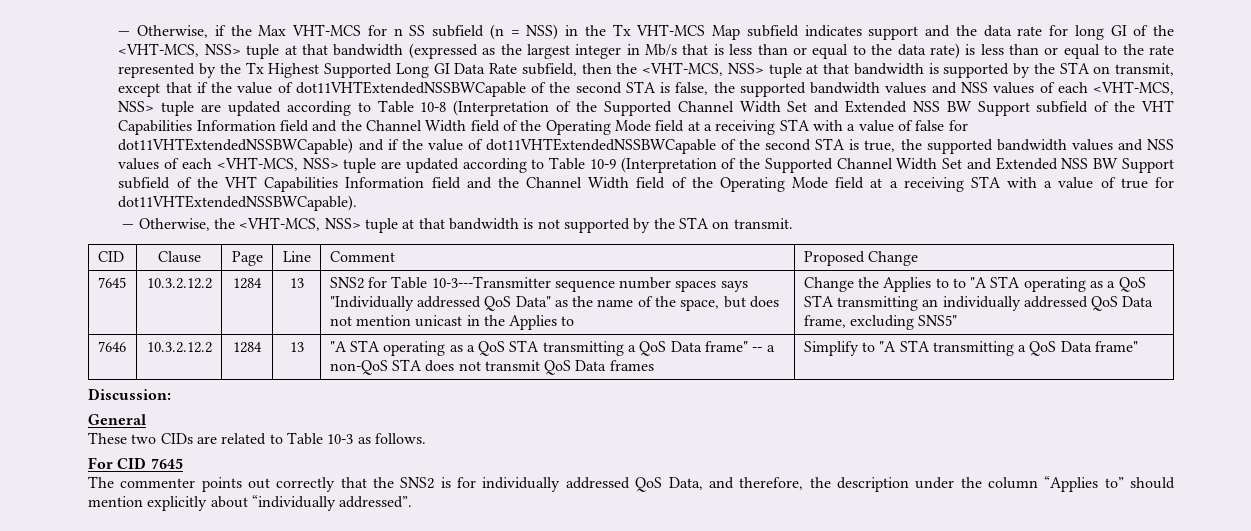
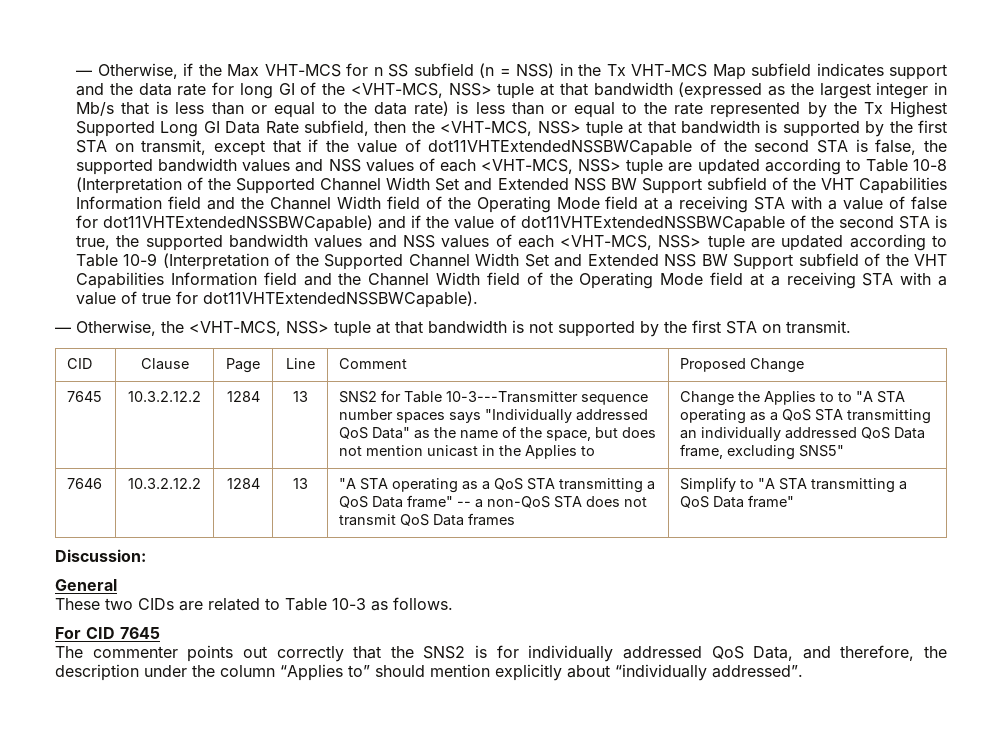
- — Otherwise, if the Max VHT-MCS for n SS subfield (n = NSS) in the Tx VHT-MCS Map subfield indicates support and the data rate for long GI of the <VHT-MCS, NSS> tuple at that bandwidth (expressed as the largest integer in Mb/s that is less than or equal to the data rate) is less than or equal to the rate represented by the Tx Highest Supported Long GI Data Rate subfield, then the <VHT-MCS, NSS> tuple at that bandwidth is supported by the STA on transmit, except that if the value of dot11VHTExtendedNSSBWCapable of the second STA is false, the supported bandwidth values and NSS values of each <VHT-MCS, NSS> tuple are updated according to Table 10-8 (Interpretation of the Supported Channel Width Set and Extended NSS BW Support subfield of the VHT Capabilities Information field and the Channel Width field of the Operating Mode field at a receiving STA with a value of false for dot11VHTExtendedNSSBWCapable) and if the value of dot11VHTExtendedNSSBWCapable of the second STA is true, the supported bandwidth values and NSS values of each <VHT-MCS, NSS> tuple are updated according to Table 10-9 (Interpretation of the Supported Channel Width Set and Extended NSS BW Support subfield of the VHT Capabilities Information field and the Channel Width field of the Operating Mode field at a receiving STA with a value of true for dot11VHTExtendedNSSBWCapable).
+ — Otherwise, if the Max VHT-MCS for n SS subfield (n = NSS) in the Tx VHT-MCS Map subfield indicates support and the data rate for long GI of the <VHT-MCS, NSS> tuple at that bandwidth (expressed as the largest integer in Mb/s that is less than or equal to the data rate) is less than or equal to the rate represented by the Tx Highest Supported Long GI Data Rate subfield, then the <VHT-MCS, NSS> tuple at that bandwidth is supported by the first STA on transmit, except that if the value of dot11VHTExtendedNSSBWCapable of the second STA is false, the supported bandwidth values and NSS values of each <VHT-MCS, NSS> tuple are updated according to Table 10-8 (Interpretation of the Supported Channel Width Set and Extended NSS BW Support subfield of the VHT Capabilities Information field and the Channel Width field of the Operating Mode field at a receiving STA with a value of false for dot11VHTExtendedNSSBWCapable) and if the value of dot11VHTExtendedNSSBWCapable of the second STA is true, the supported bandwidth values and NSS values of each <VHT-MCS, NSS> tuple are updated according to Table 10-9 (Interpretation of the Supported Channel Width Set and Extended NSS BW Support subfield of the VHT Capabilities Information field and the Channel Width field of the Operating Mode field at a receiving STA with a value of true for dot11VHTExtendedNSSBWCapable).
- — Otherwise, the <VHT-MCS, NSS> tuple at that bandwidth is not supported by the STA on transmit.
+ — Otherwise, the <VHT-MCS, NSS> tuple at that bandwidth is not supported by the first STA on transmit.

